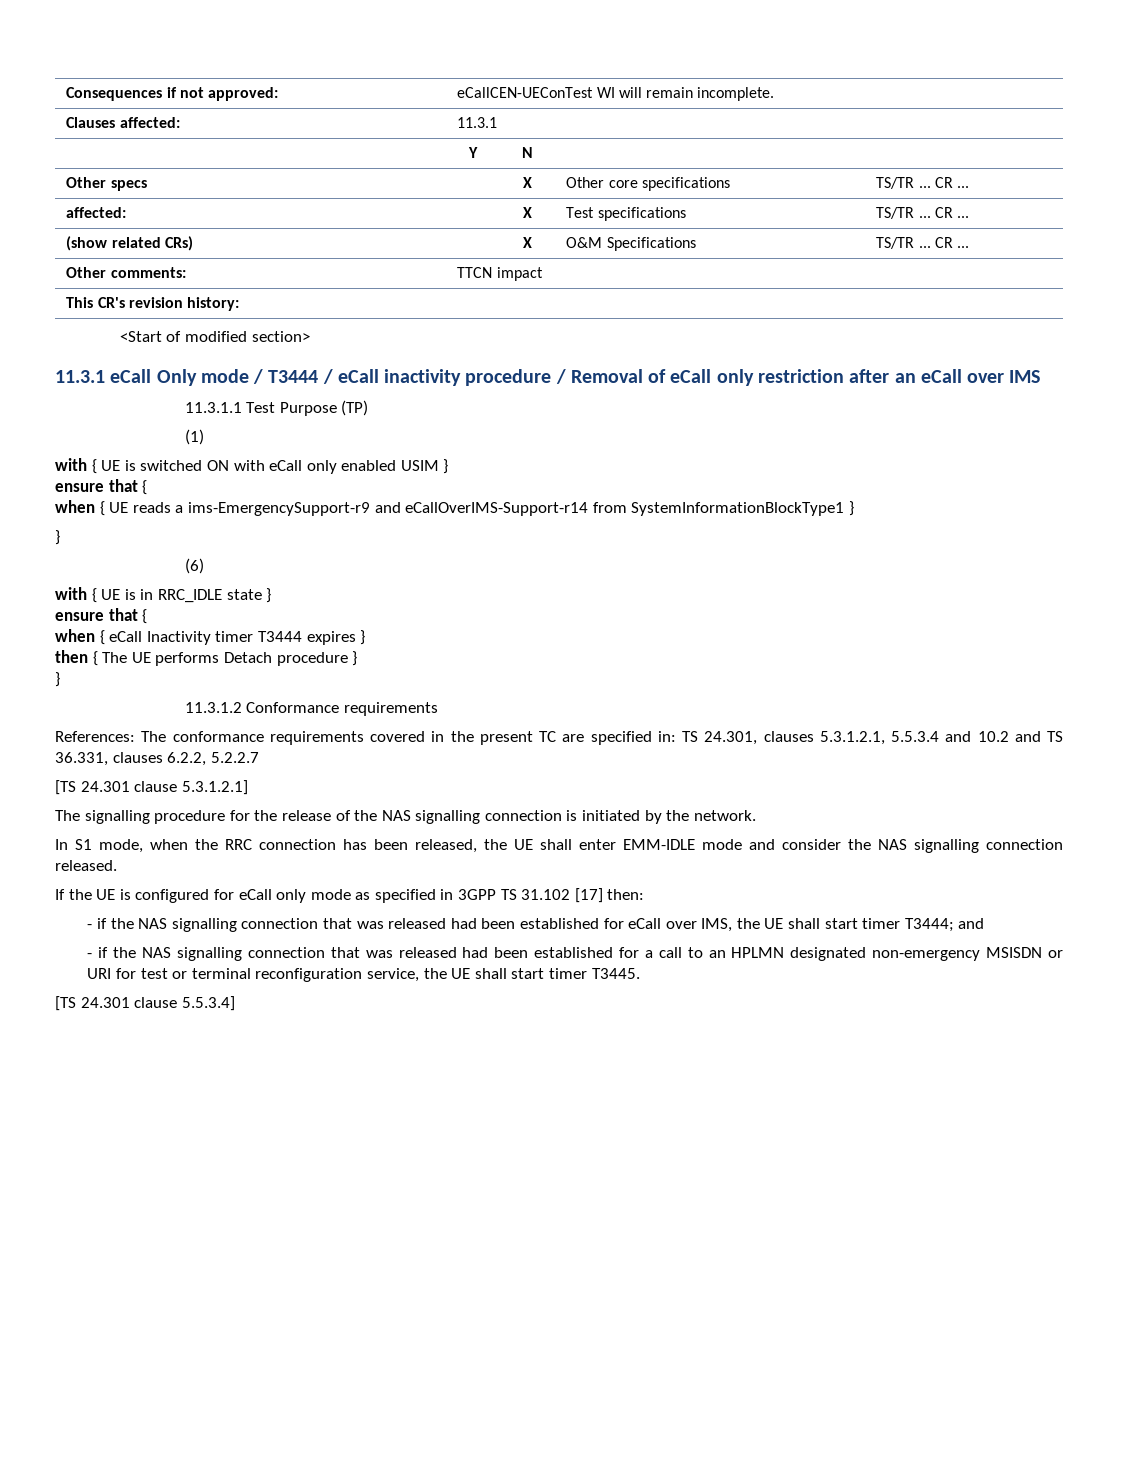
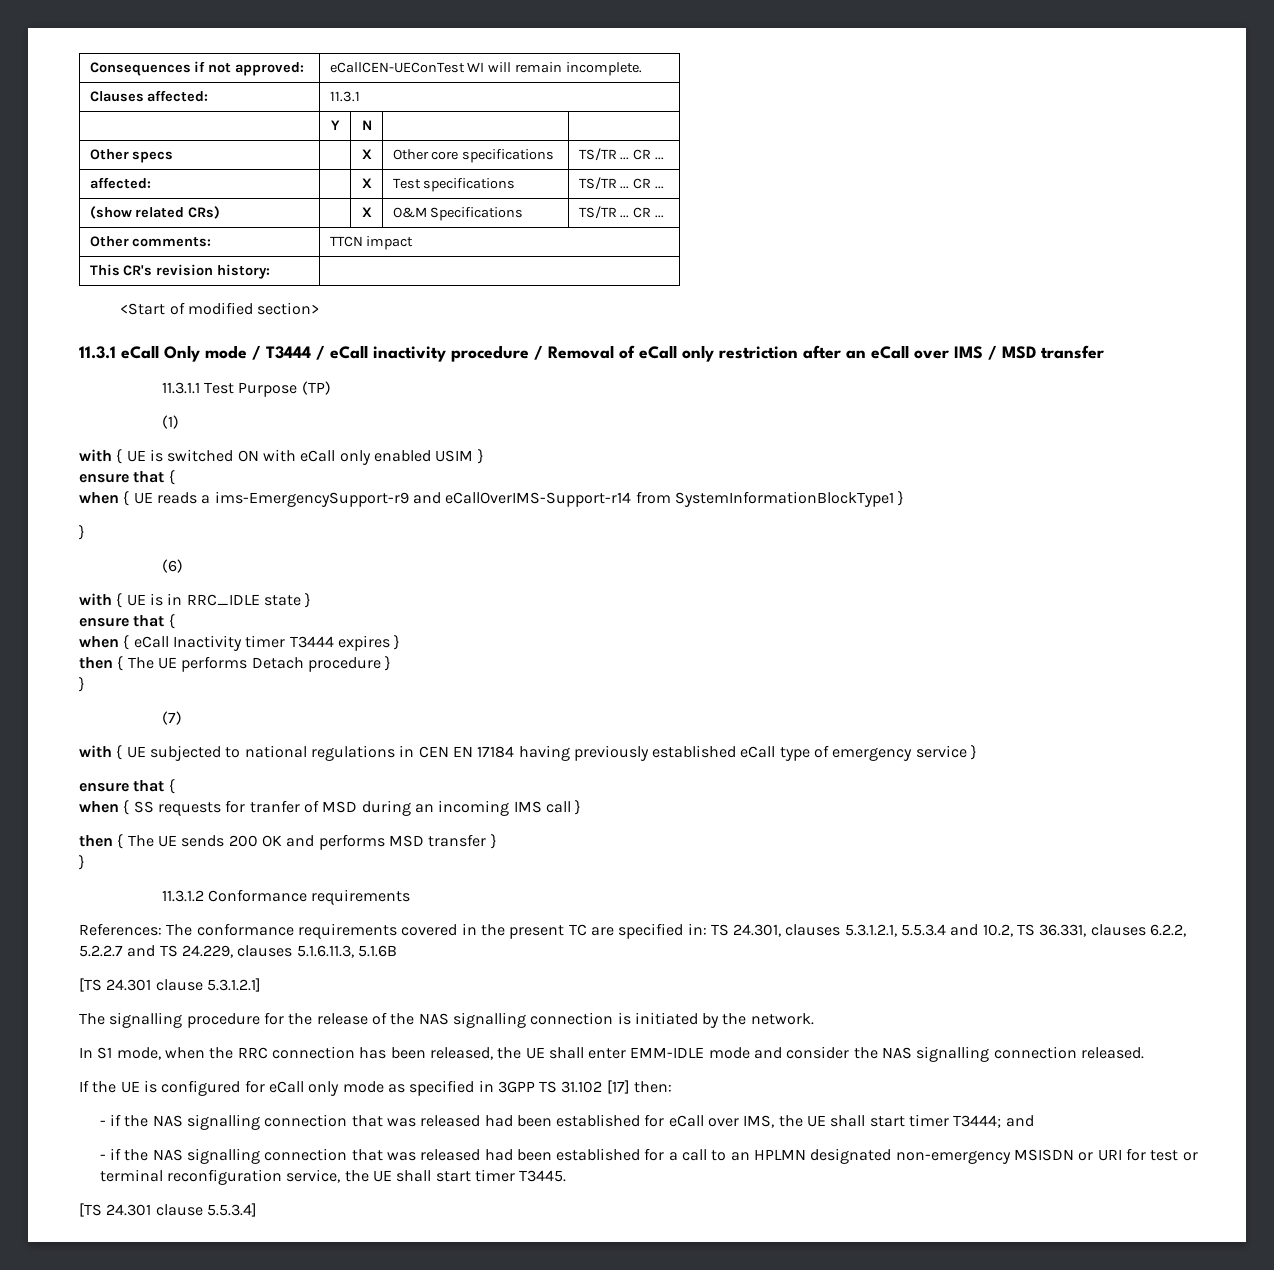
- 11.3.1 eCall Only mode / T3444 / eCall inactivity procedure / Removal of eCall only restriction after an eCall over IMS
+ 11.3.1 eCall Only mode / T3444 / eCall inactivity procedure / Removal of eCall only restriction after an eCall over IMS / MSD transfer
+ (7)
+ with { UE subjected to national regulations in CEN EN 17184 having previously established eCall type of emergency service }
+ ensure that {
+ when { SS requests for tranfer of MSD during an incoming IMS call }
+ then { The UE sends 200 OK and performs MSD transfer }
+ }
- References: The conformance requirements covered in the present TC are specified in: TS 24.301, clauses 5.3.1.2.1, 5.5.3.4 and 10.2 and TS 36.331, clauses 6.2.2, 5.2.2.7
+ References: The conformance requirements covered in the present TC are specified in: TS 24.301, clauses 5.3.1.2.1, 5.5.3.4 and 10.2, TS 36.331, clauses 6.2.2, 5.2.2.7 and TS 24.229, clauses 5.1.6.11.3, 5.1.6B

